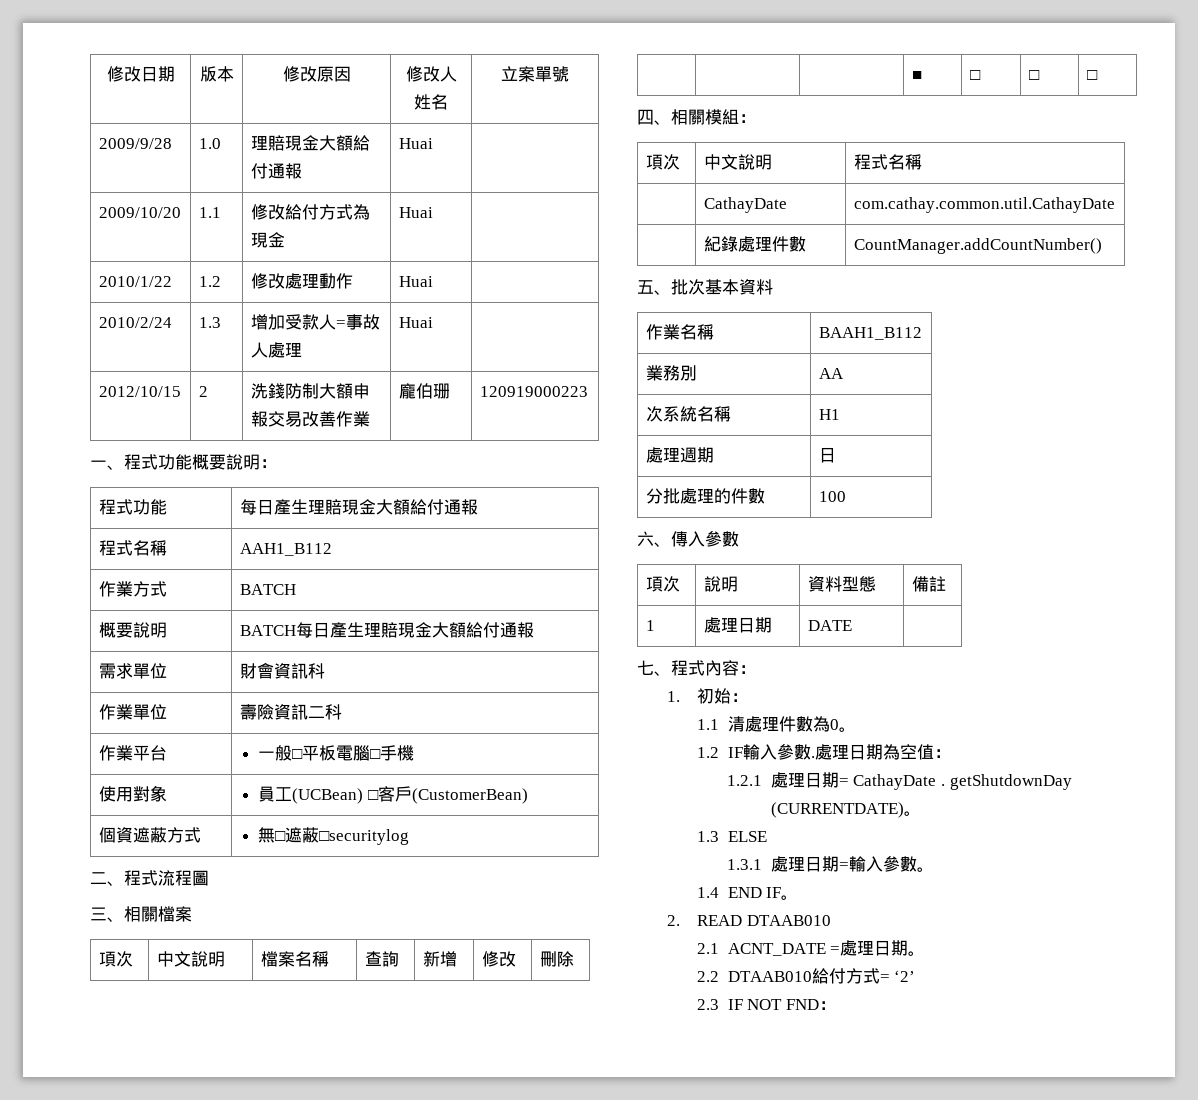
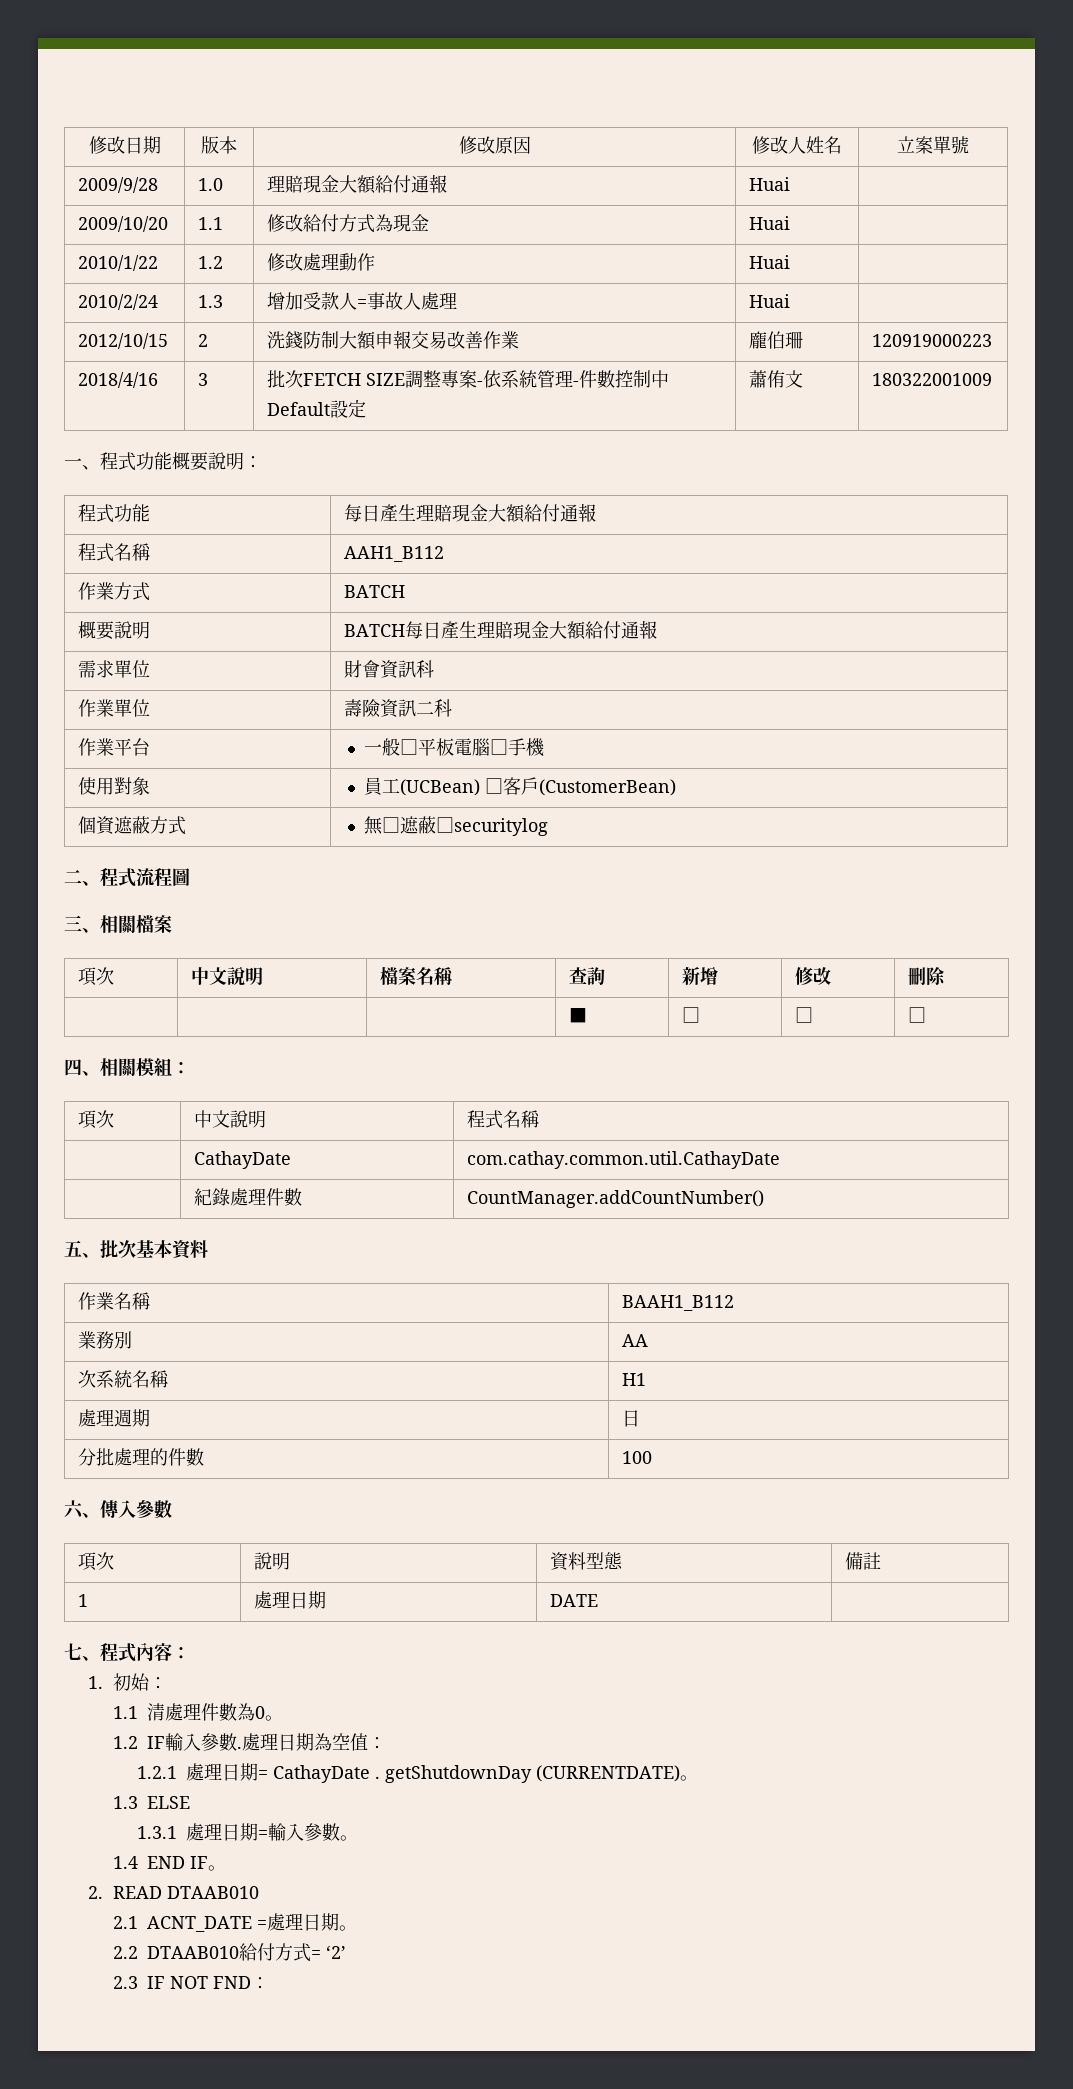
+ 2018/4/16 | 3 | 批次FETCH SIZE調整專案-依系統管理-件數控制中Default設定 | 蕭侑文 | 180322001009

